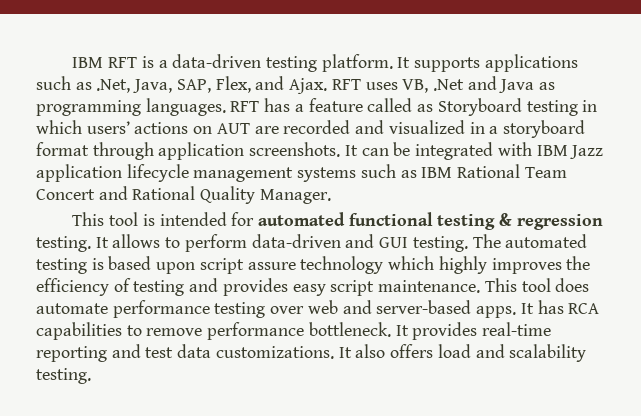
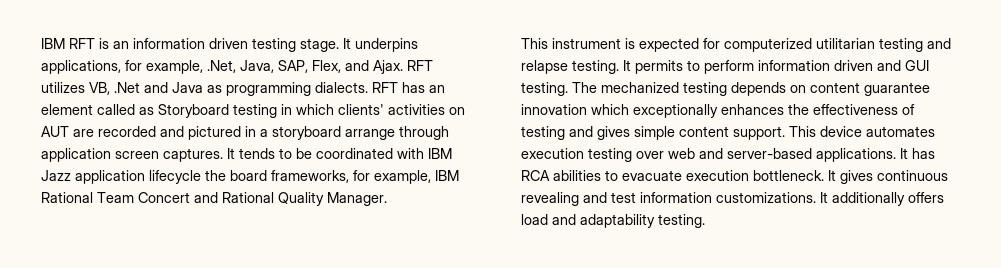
- IBM RFT is a data-driven testing platform. It supports applications such as .Net, Java, SAP, Flex, and Ajax.
+ IBM RFT is an information driven testing stage. It underpins applications, for example, .Net, Java, SAP, Flex, and Ajax.
- RFT uses VB, .Net and Java as programming languages.
+ RFT utilizes VB, .Net and Java as programming dialects.
- RFT has a feature called as Storyboard testing in which users’ actions on AUT are recorded and visualized in a storyboard format through application screenshots. It can be integrated with IBM Jazz application lifecycle management systems such as IBM Rational Team Concert and Rational Quality Manager.
+ RFT has an element called as Storyboard testing in which clients' activities on AUT are recorded and pictured in a storyboard arrange through application screen captures. It tends to be coordinated with IBM Jazz application lifecycle the board frameworks, for example, IBM Rational Team Concert and Rational Quality Manager.
- This tool is intended for automated functional testing & regression testing.
+ This instrument is expected for computerized utilitarian testing and relapse testing.
- It allows to perform data-driven and GUI testing.
+ It permits to perform information driven and GUI testing.
- The automated testing is based upon script assure technology which highly improves the efficiency of testing and provides easy script maintenance. This tool does automate performance testing over web and server-based apps.
+ The mechanized testing depends on content guarantee innovation which exceptionally enhances the effectiveness of testing and gives simple content support. This device automates execution testing over web and server-based applications.
- It has RCA capabilities to remove performance bottleneck. It provides real-time reporting and test data customizations.
+ It has RCA abilities to evacuate execution bottleneck. It gives continuous revealing and test information customizations.
- It also offers load and scalability testing.
+ It additionally offers load and adaptability testing.

